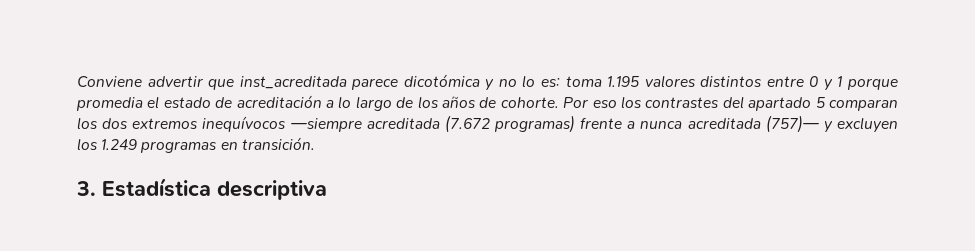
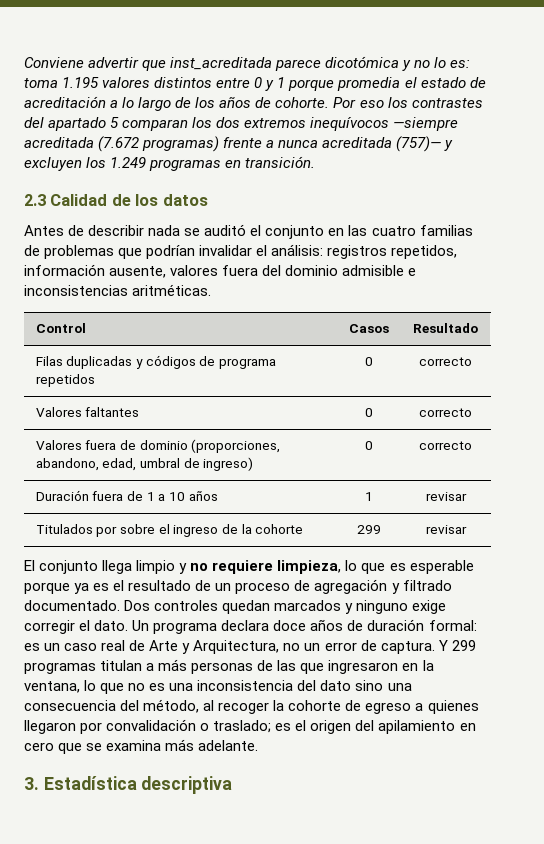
+ 2.3 Calidad de los datos
+ Antes de describir nada se auditó el conjunto en las cuatro familias de problemas que podrían invalidar el análisis: registros repetidos, información ausente, valores fuera del dominio admisible e inconsistencias aritméticas.
+ Control | Casos | Resultado
+ Filas duplicadas y códigos de programa repetidos | 0 | correcto
+ Valores faltantes | 0 | correcto
+ Valores fuera de dominio (proporciones, abandono, edad, umbral de ingreso) | 0 | correcto
+ Duración fuera de 1 a 10 años | 1 | revisar
+ Titulados por sobre el ingreso de la cohorte | 299 | revisar
+ El conjunto llega limpio y no requiere limpieza, lo que es esperable porque ya es el resultado de un proceso de agregación y filtrado documentado. Dos controles quedan marcados y ninguno exige corregir el dato. Un programa declara doce años de duración formal: es un caso real de Arte y Arquitectura, no un error de captura. Y 299 programas titulan a más personas de las que ingresaron en la ventana, lo que no es una inconsistencia del dato sino una consecuencia del método, al recoger la cohorte de egreso a quienes llegaron por convalidación o traslado; es el origen del apilamiento en cero que se examina más adelante.

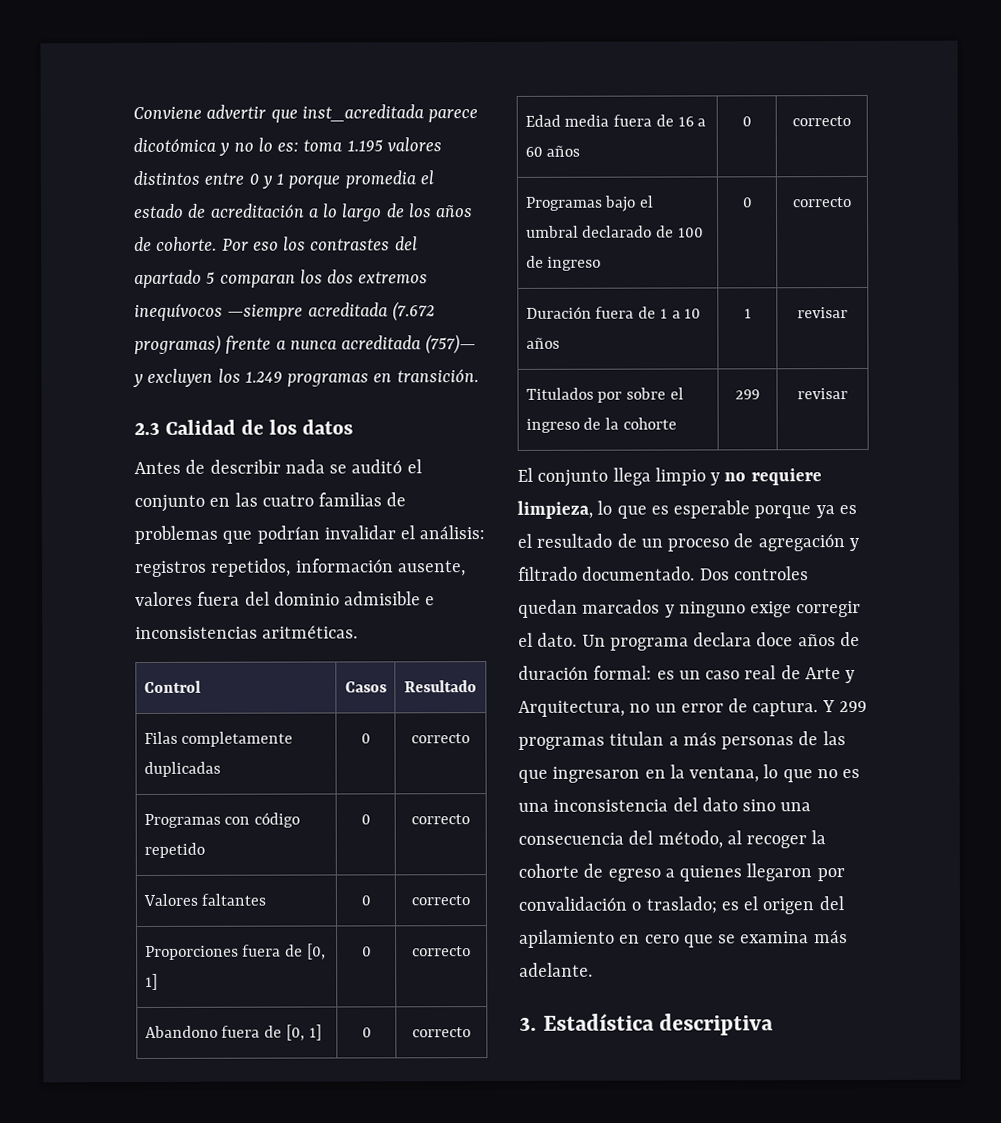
- Filas duplicadas y códigos de programa repetidos | 0 | correcto
+ Filas completamente duplicadas | 0 | correcto
+ Programas con código repetido | 0 | correcto
- Valores fuera de dominio (proporciones, abandono, edad, umbral de ingreso) | 0 | correcto
+ Proporciones fuera de [0, 1] | 0 | correcto
+ Abandono fuera de [0, 1] | 0 | correcto
+ Edad media fuera de 16 a 60 años | 0 | correcto
+ Programas bajo el umbral declarado de 100 de ingreso | 0 | correcto

